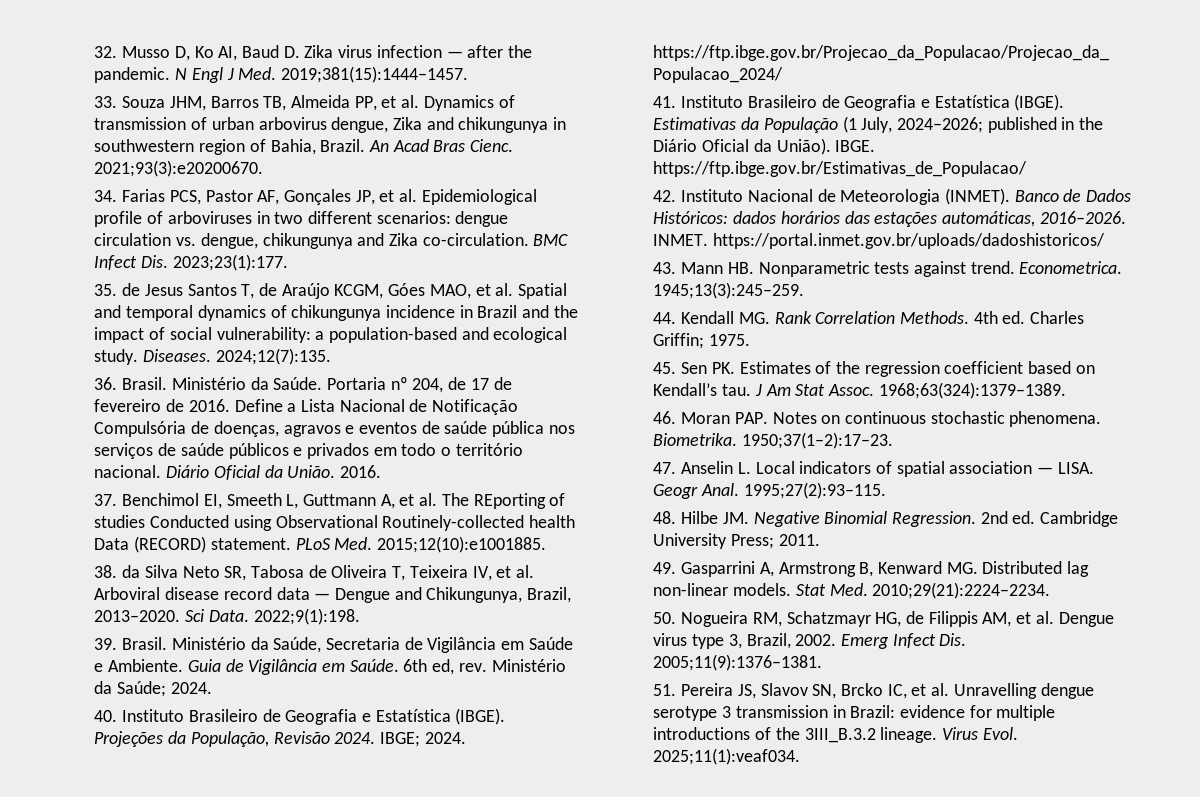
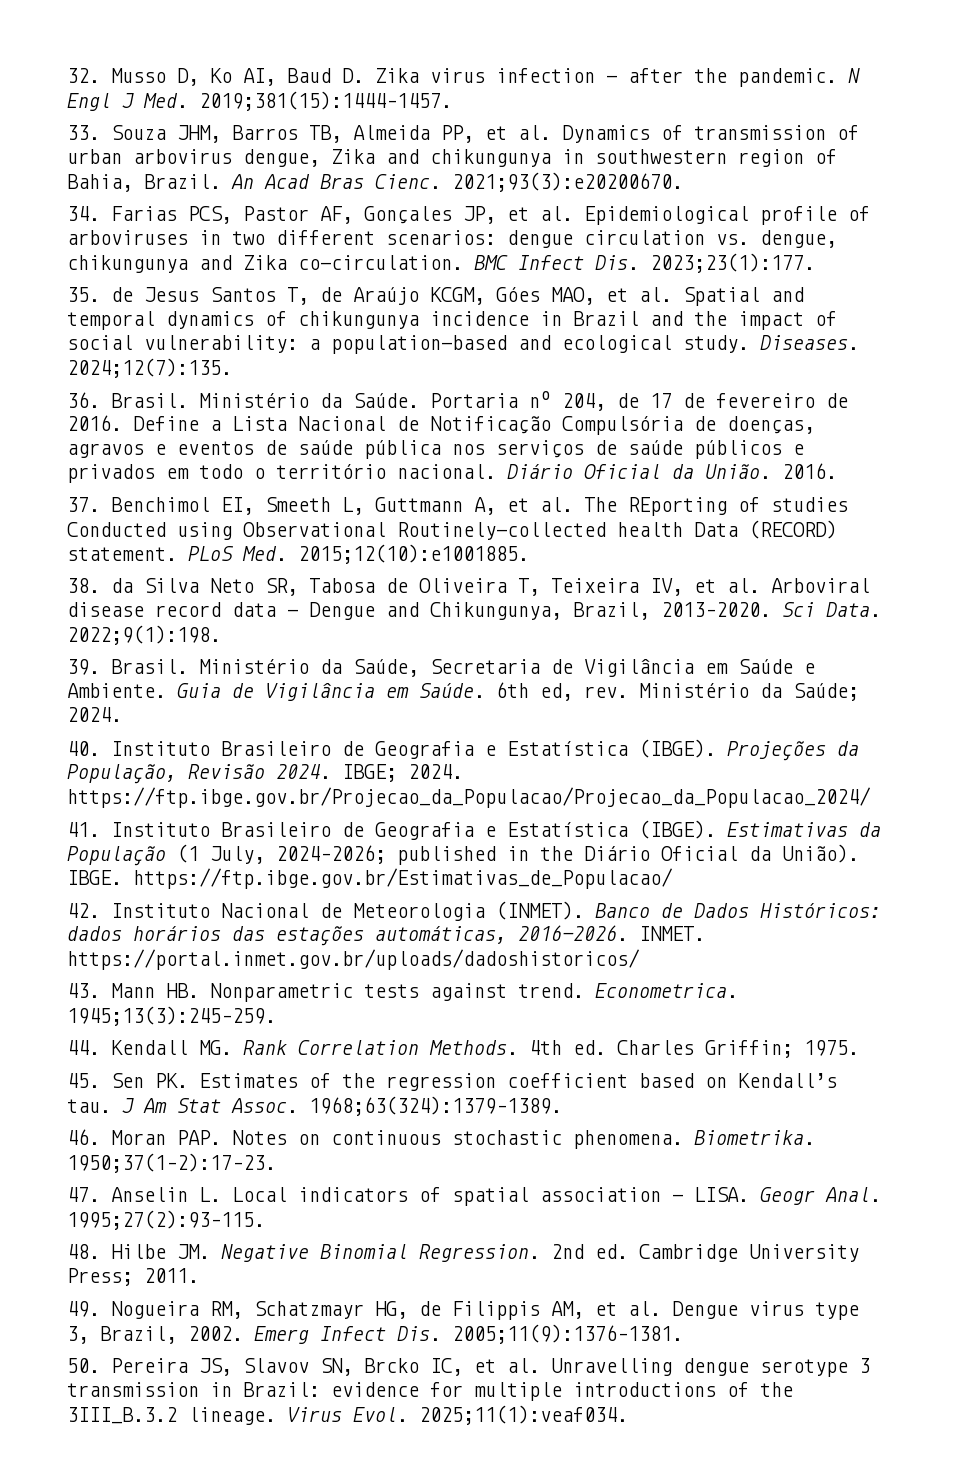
- 49. Gasparrini A, Armstrong B, Kenward MG. Distributed lag non-linear models. Stat Med. 2010;29(21):2224–2234.
- 50. Nogueira RM, Schatzmayr HG, de Filippis AM, et al. Dengue virus type 3, Brazil, 2002.
+ 49. Nogueira RM, Schatzmayr HG, de Filippis AM, et al. Dengue virus type 3, Brazil, 2002.
- 51. Pereira JS, Slavov SN, Brcko IC, et al. Unravelling dengue serotype 3 transmission in Brazil: evidence for multiple introductions of the 3III_B.3.2 lineage.
+ 50. Pereira JS, Slavov SN, Brcko IC, et al. Unravelling dengue serotype 3 transmission in Brazil: evidence for multiple introductions of the 3III_B.3.2 lineage.

